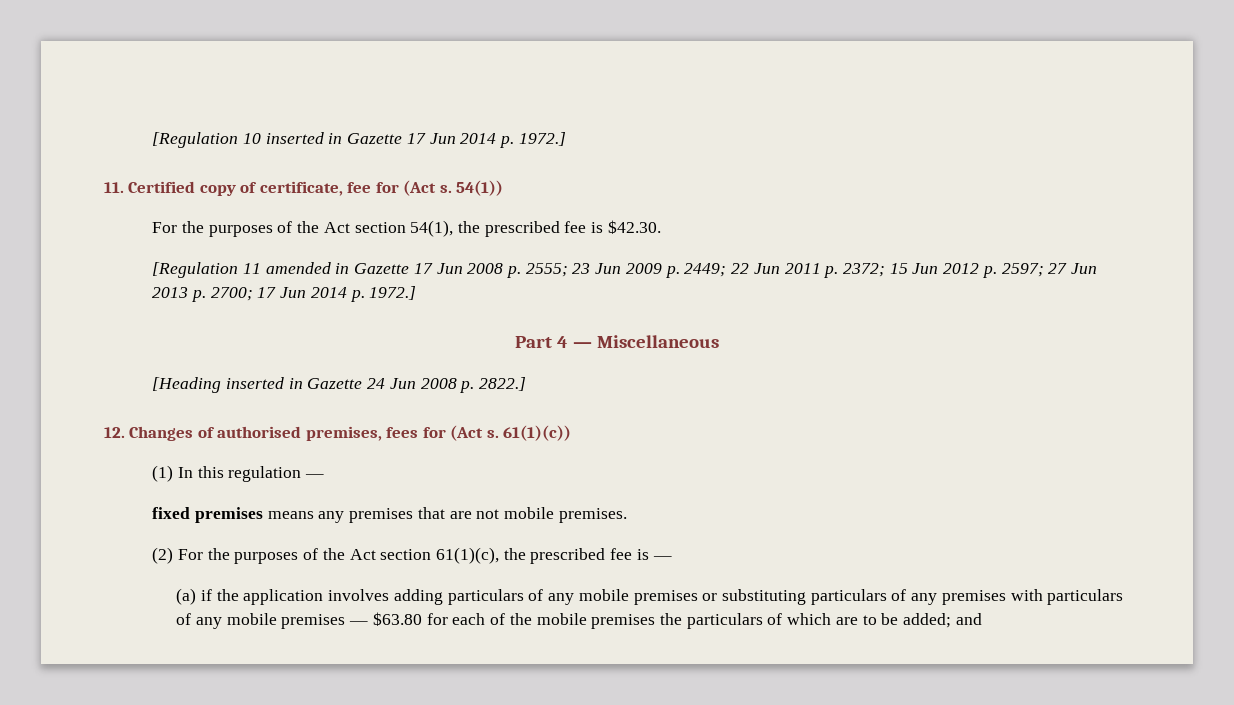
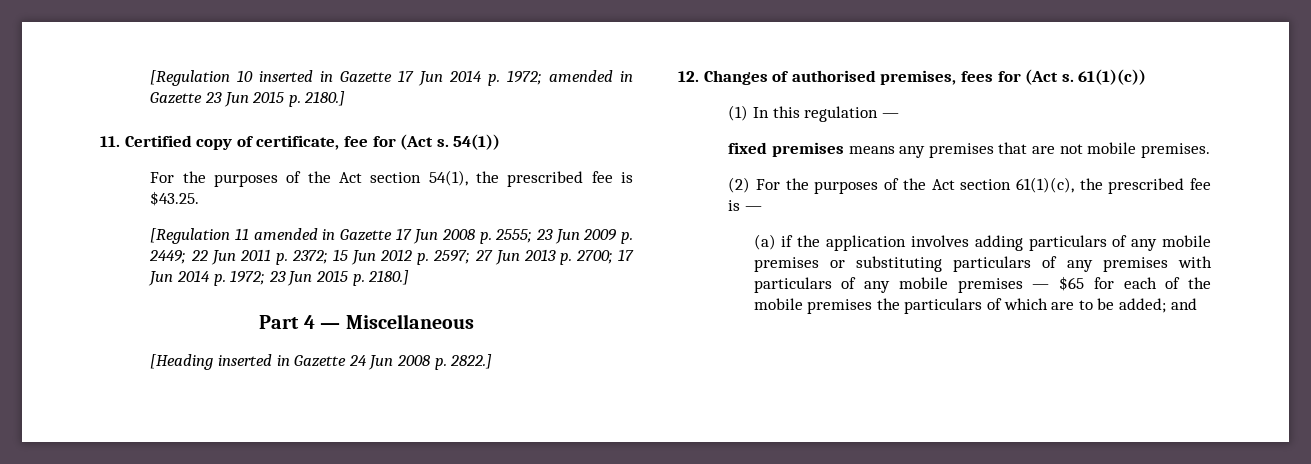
- [Regulation 10 inserted in Gazette 17 Jun 2014 p. 1972.]
+ [Regulation 10 inserted in Gazette 17 Jun 2014 p. 1972; amended in Gazette 23 Jun 2015 p. 2180.]
- For the purposes of the Act section 54(1), the prescribed fee is $42.30.
+ For the purposes of the Act section 54(1), the prescribed fee is $43.25.
- [Regulation 11 amended in Gazette 17 Jun 2008 p. 2555; 23 Jun 2009 p. 2449; 22 Jun 2011 p. 2372; 15 Jun 2012 p. 2597; 27 Jun 2013 p. 2700; 17 Jun 2014 p. 1972.]
+ [Regulation 11 amended in Gazette 17 Jun 2008 p. 2555; 23 Jun 2009 p. 2449; 22 Jun 2011 p. 2372; 15 Jun 2012 p. 2597; 27 Jun 2013 p. 2700; 17 Jun 2014 p. 1972; 23 Jun 2015 p. 2180.]
- (a) if the application involves adding particulars of any mobile premises or substituting particulars of any premises with particulars of any mobile premises — $63.80 for each of the mobile premises the particulars of which are to be added; and
+ (a) if the application involves adding particulars of any mobile premises or substituting particulars of any premises with particulars of any mobile premises — $65 for each of the mobile premises the particulars of which are to be added; and

